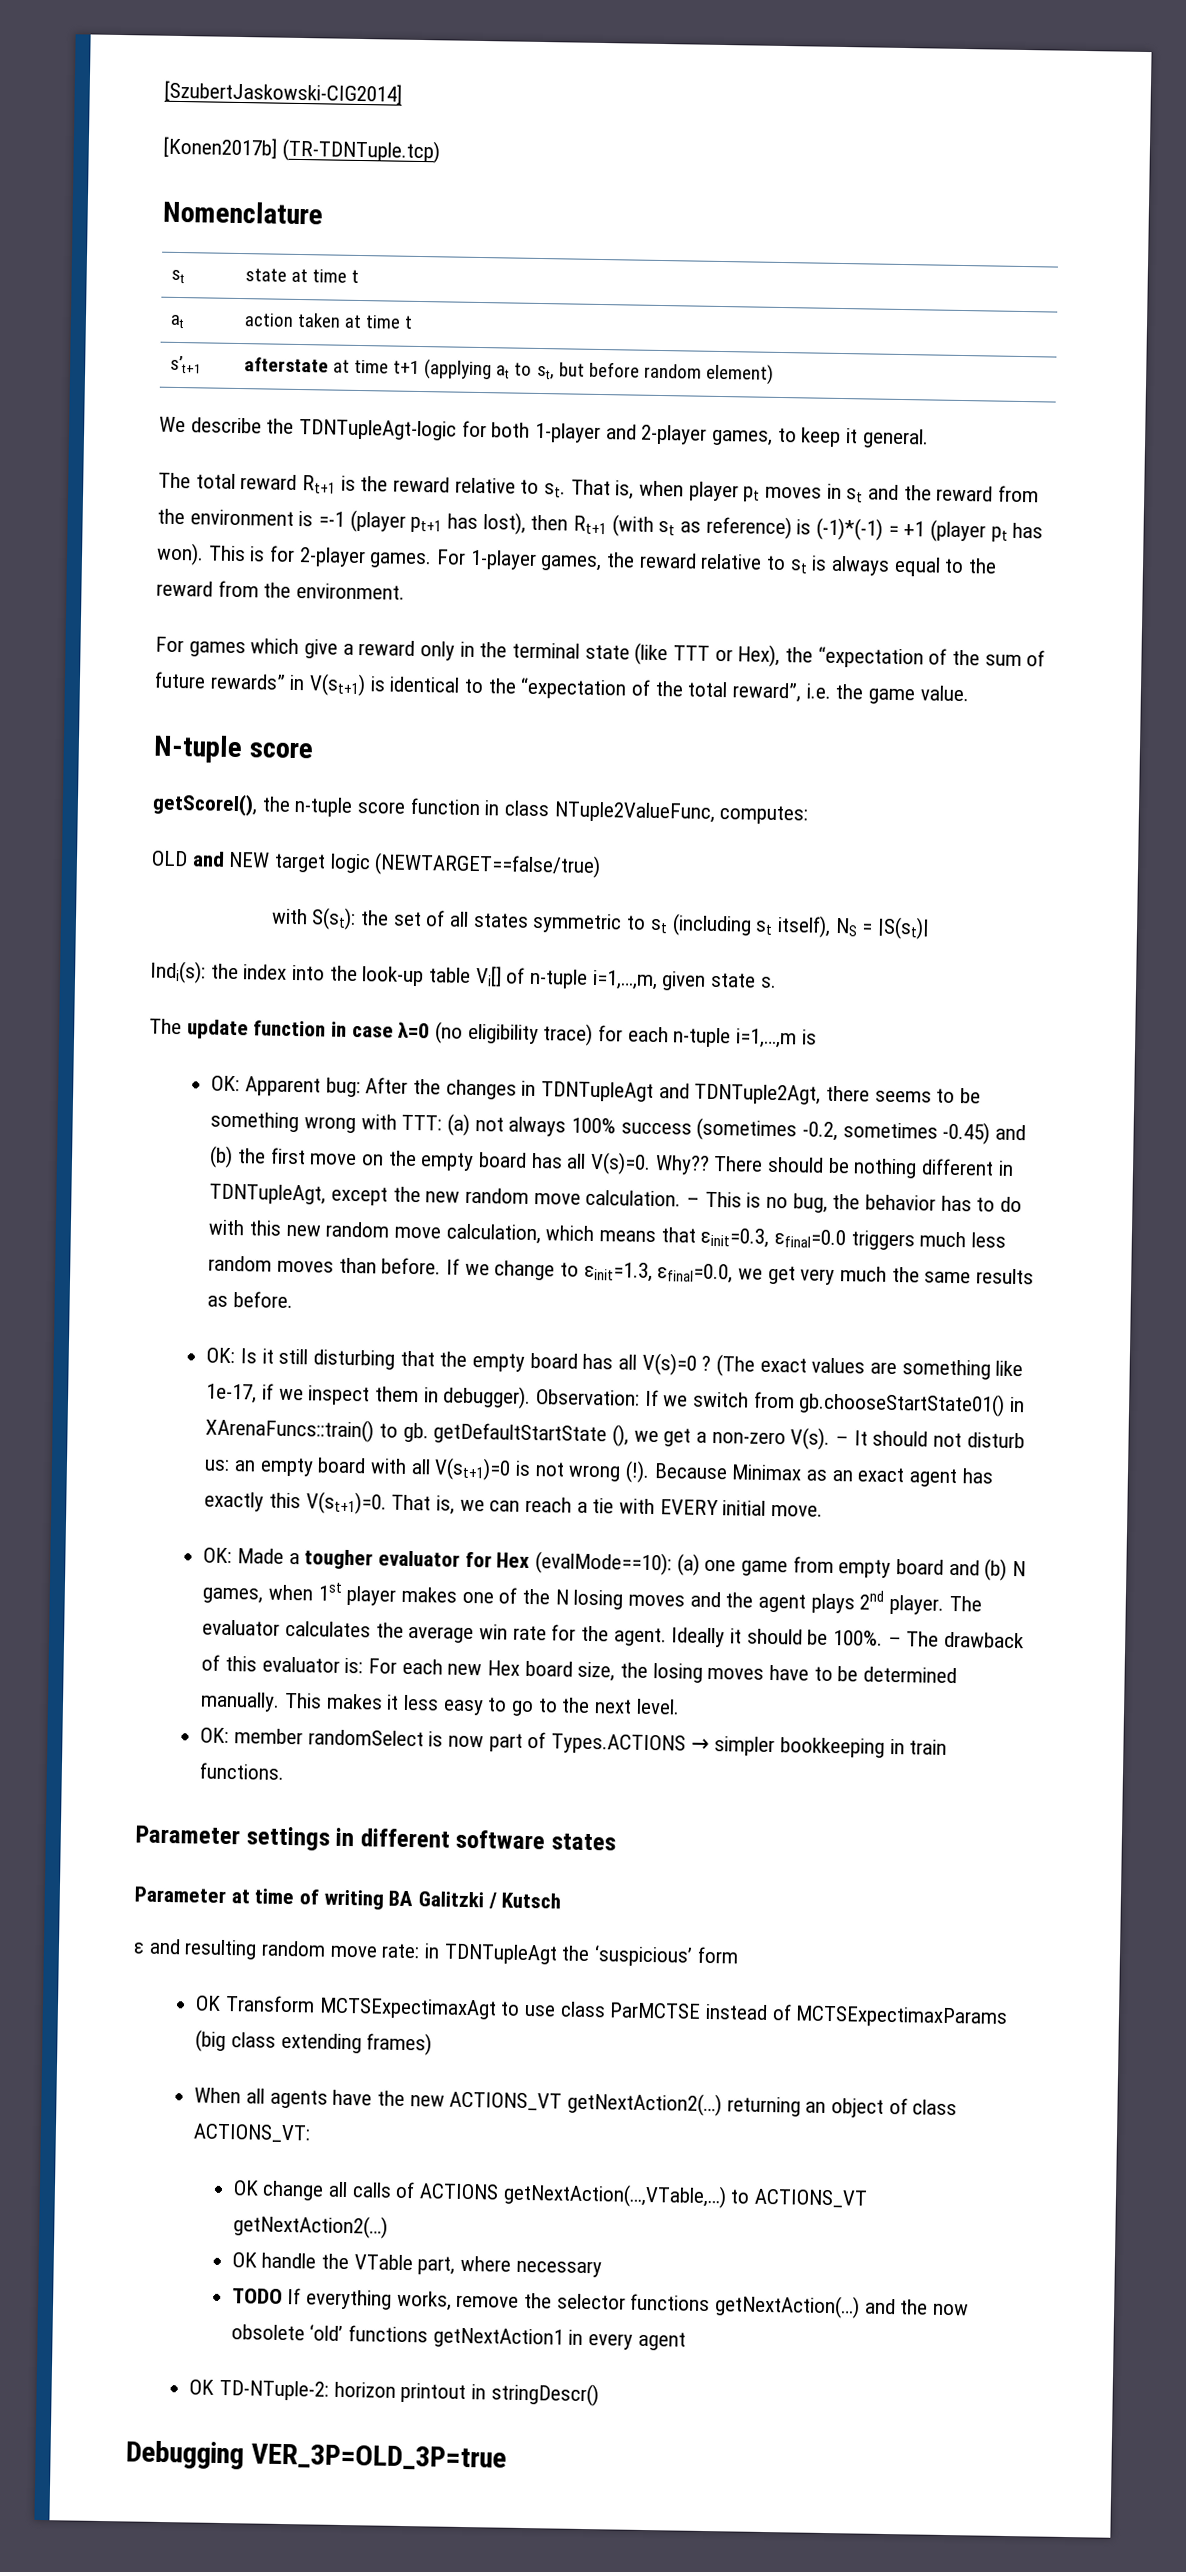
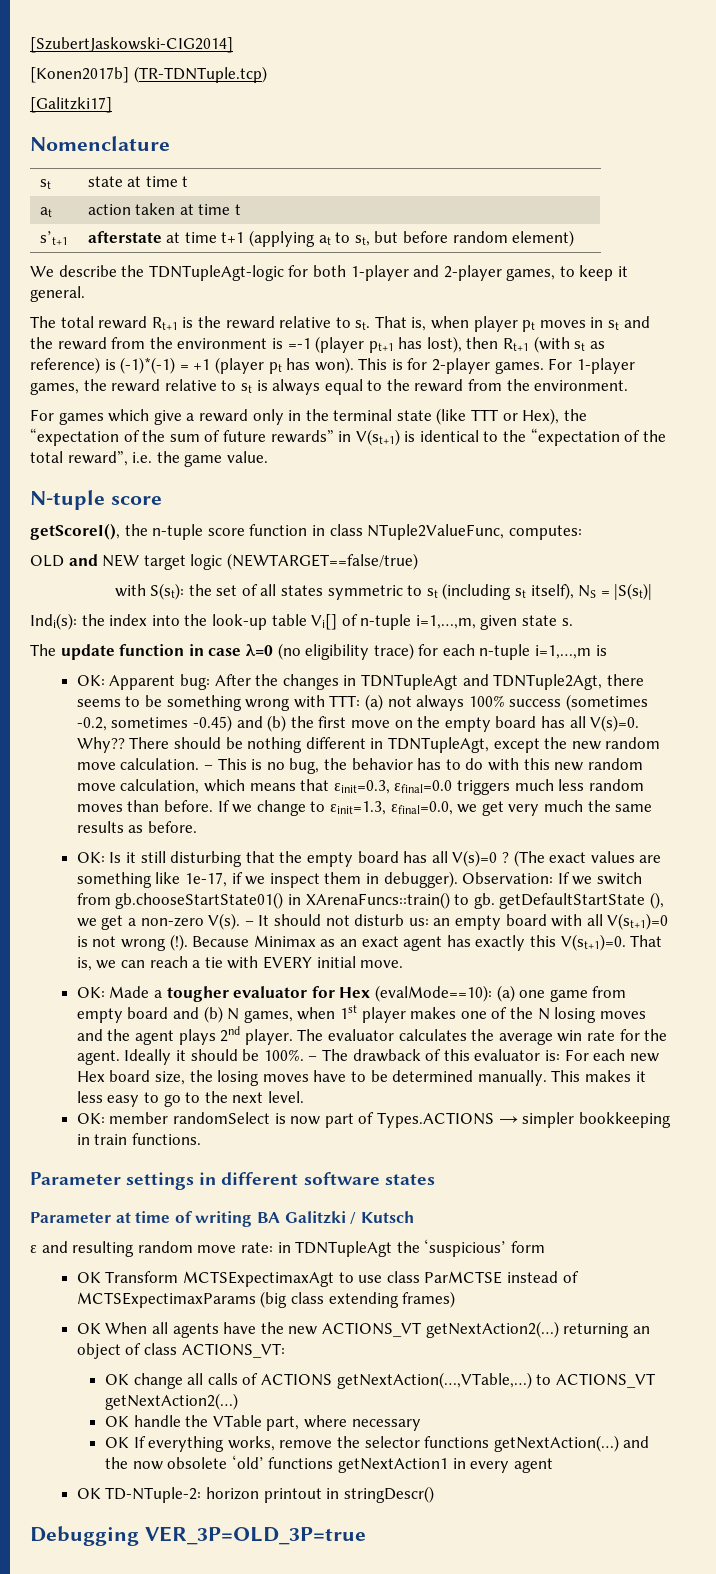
+ [Galitzki17]
- When all agents have the new ACTIONS_VT getNextAction2(…) returning an object of class ACTIONS_VT:
+ OK When all agents have the new ACTIONS_VT getNextAction2(…) returning an object of class ACTIONS_VT:
- TODO If everything works, remove the selector functions getNextAction(…) and the now obsolete ‘old’ functions getNextAction1 in every agent
+ OK If everything works, remove the selector functions getNextAction(…) and the now obsolete ‘old’ functions getNextAction1 in every agent

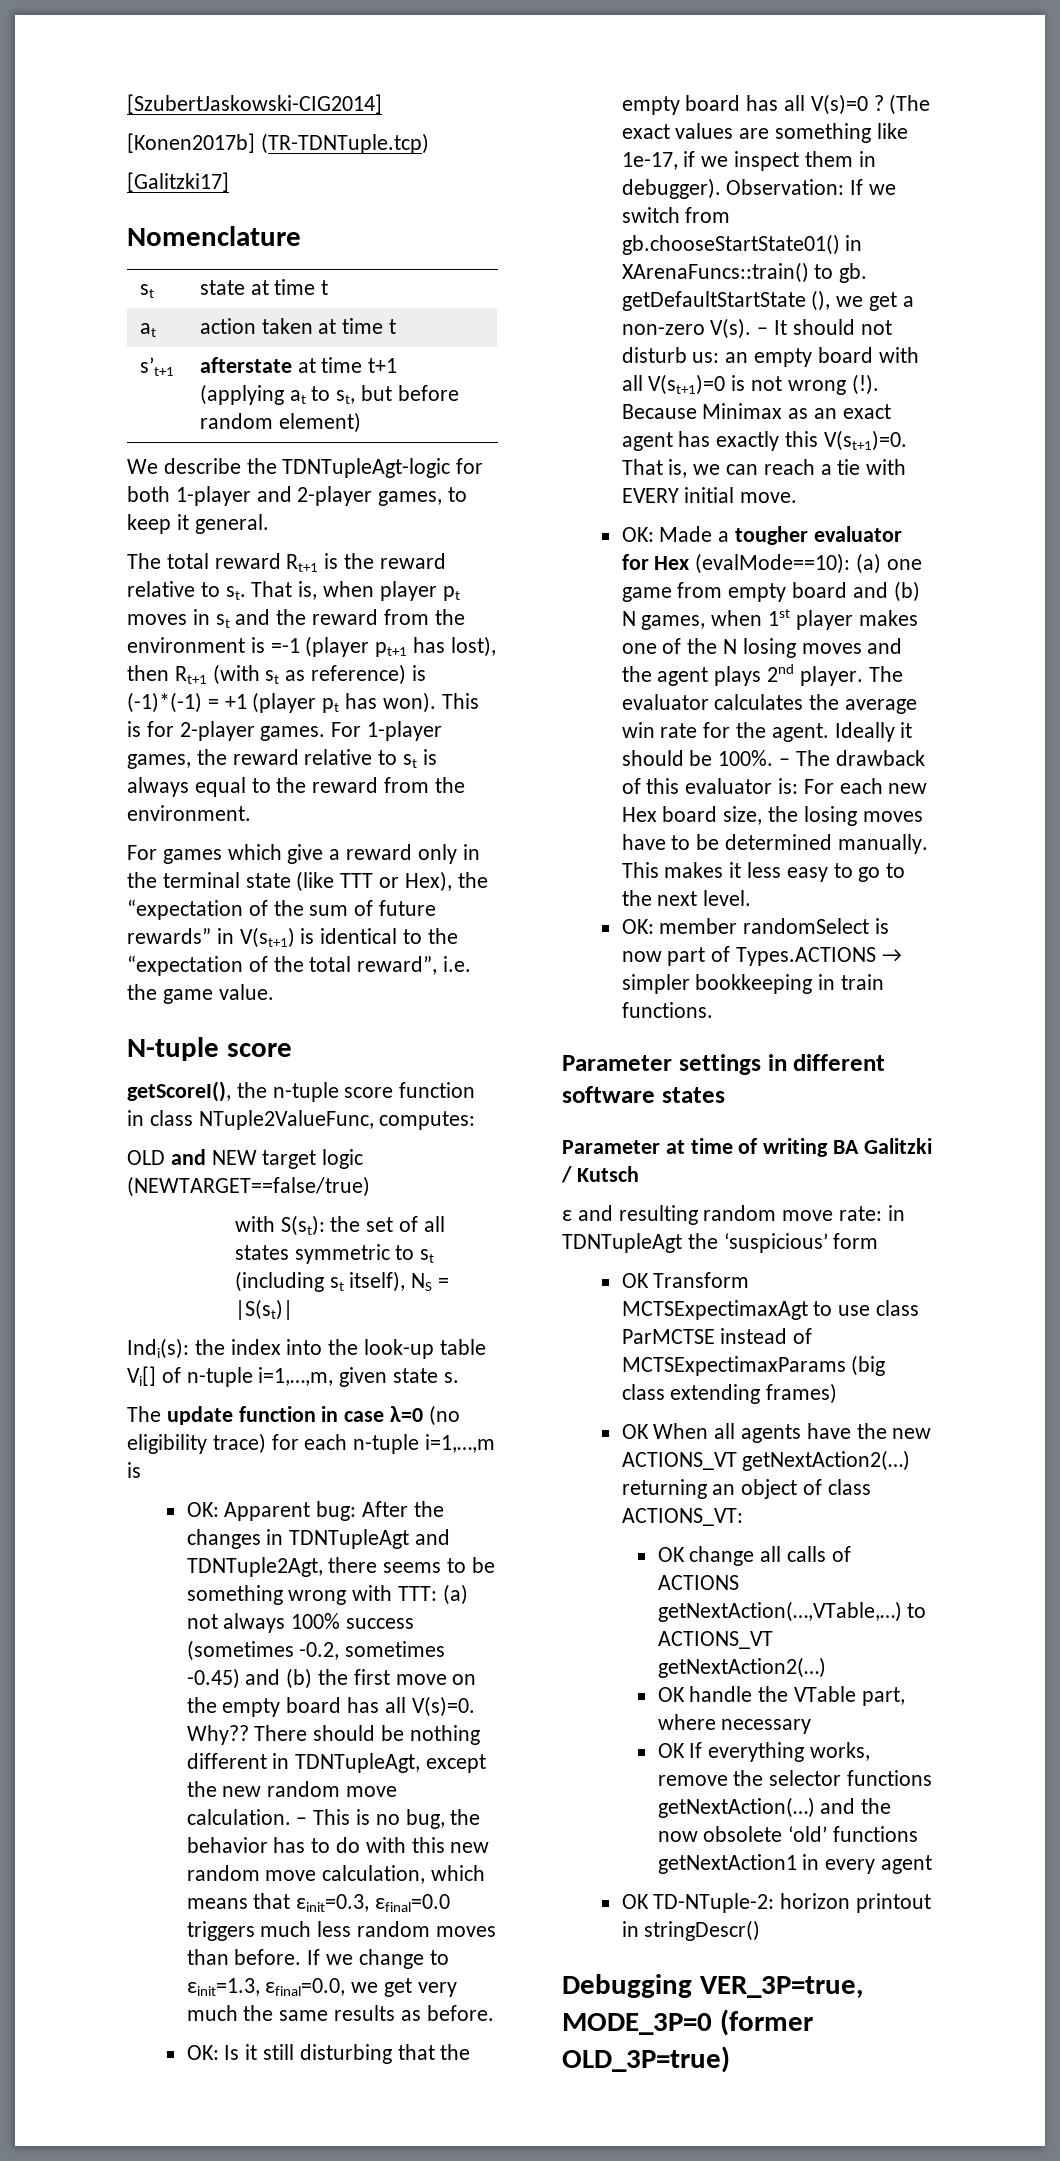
- Debugging VER_3P=OLD_3P=true
+ Debugging VER_3P=true, MODE_3P=0 (former OLD_3P=true)

